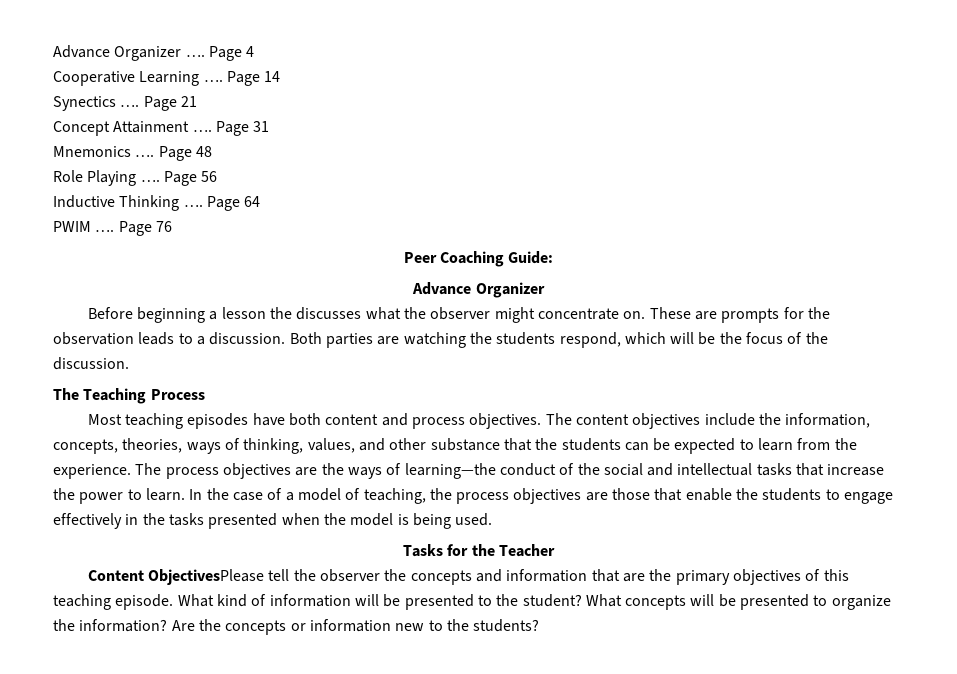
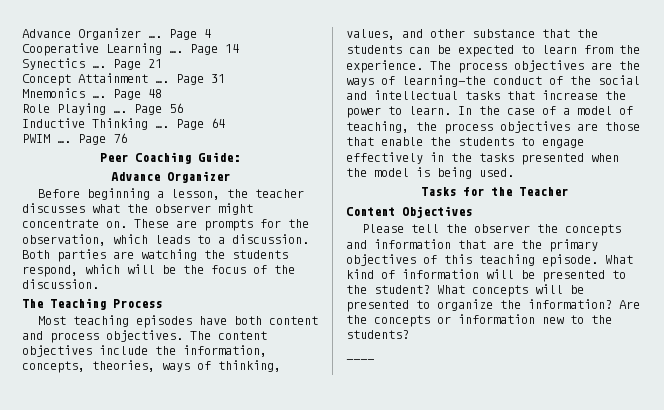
- Before beginning a lesson the discusses what the observer might concentrate on.
+ Before beginning a lesson, the teacher discusses what the observer might concentrate on.
- These are prompts for the observation leads to a discussion.
+ These are prompts for the observation, which leads to a discussion.
- Content ObjectivesPlease tell the observer the concepts and information that are the primary objectives of this teaching episode.
+ Content Objectives
+ Please tell the observer the concepts and information that are the primary objectives of this teaching episode.
+ ____

